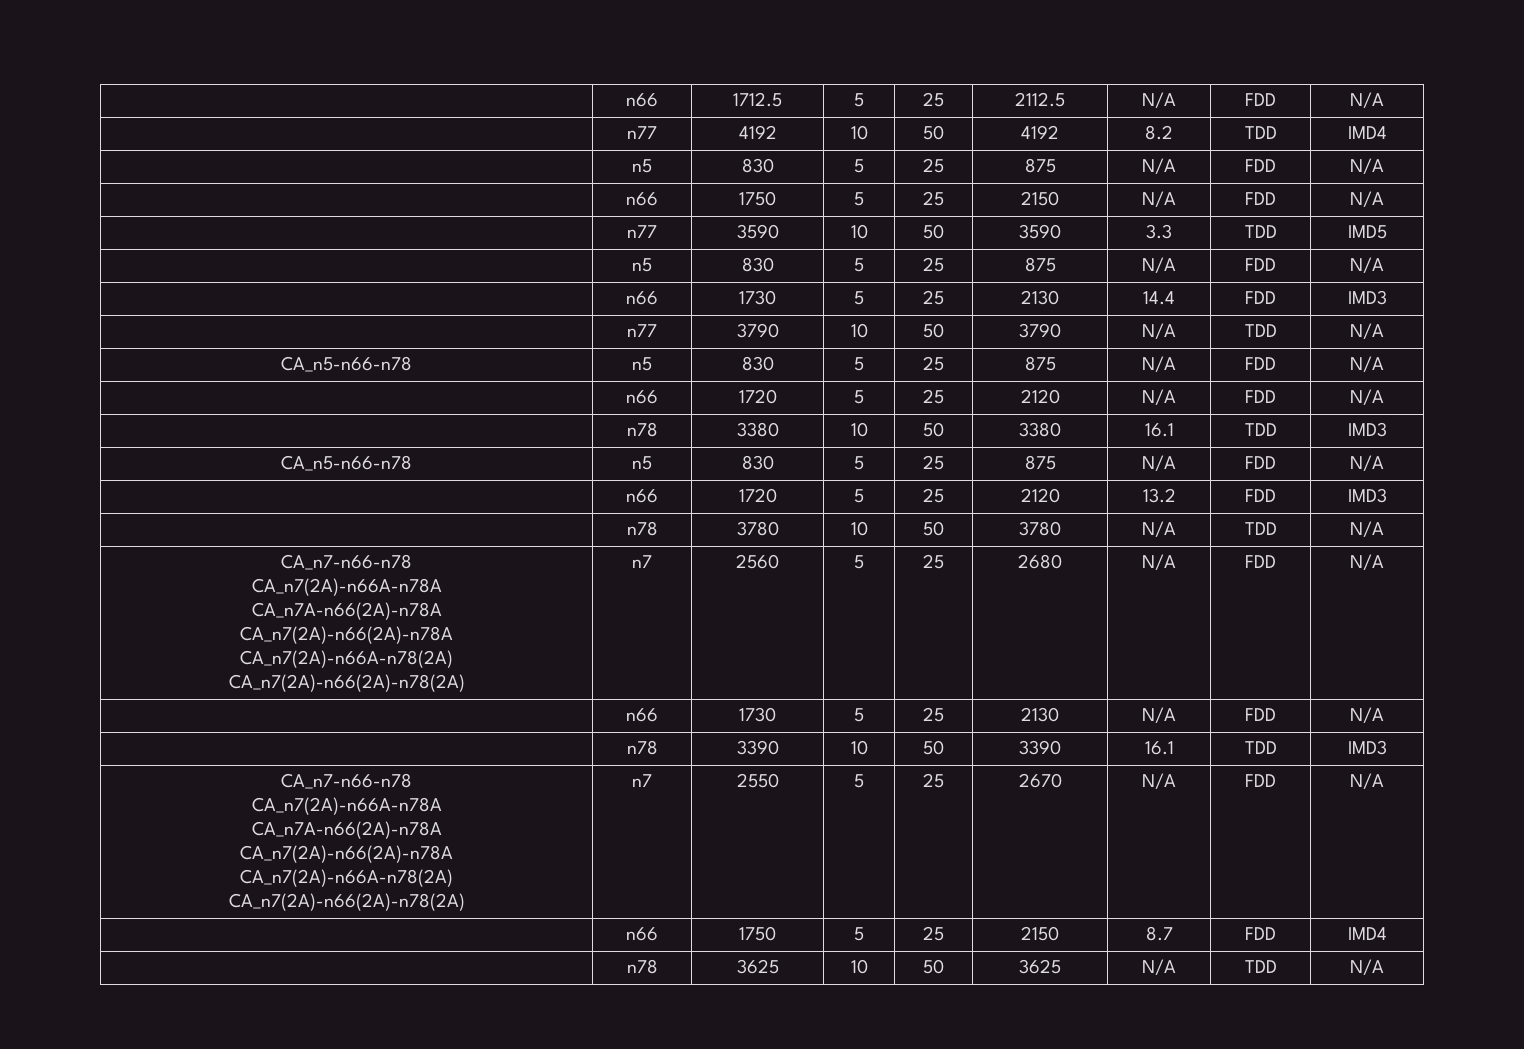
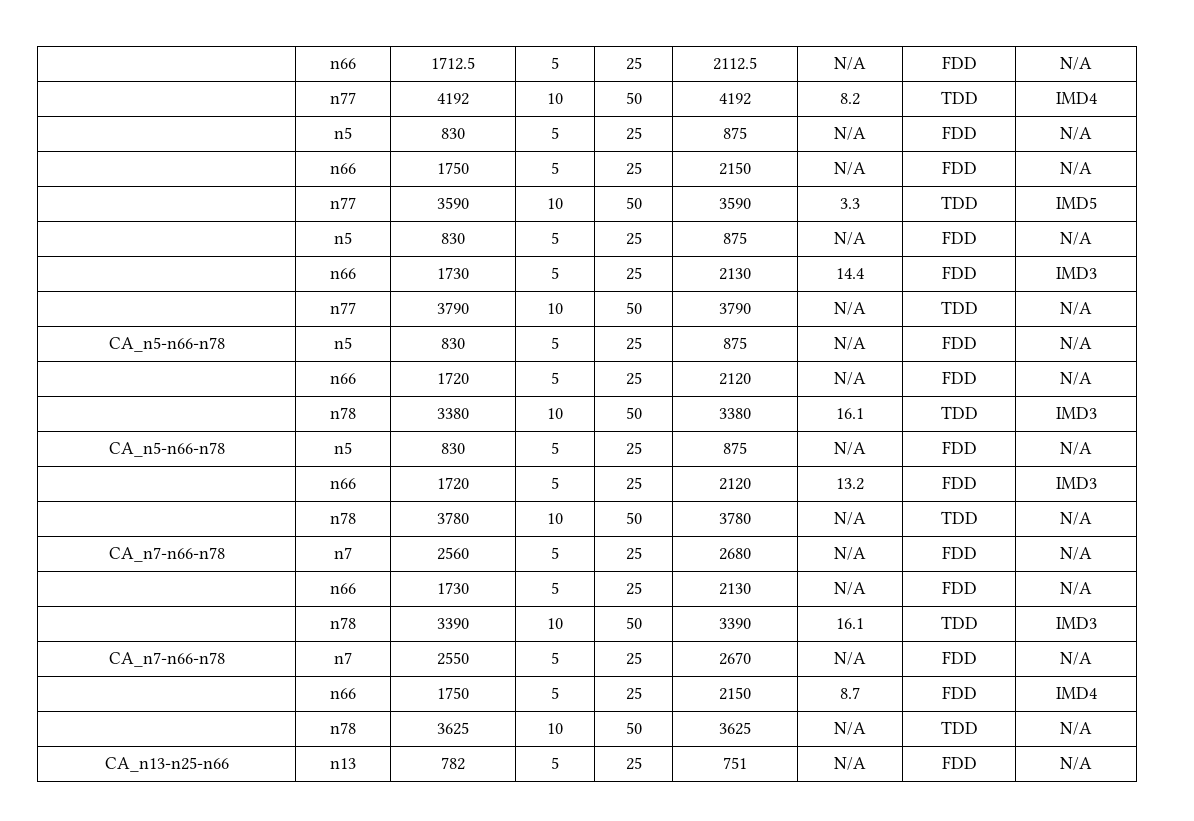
  | n78 | 3780 | 10 | 50 | 3780 | N/A | TDD | N/A
- CA_n7-n66-n78
- CA_n7(2A)-n66A-n78A
- CA_n7A-n66(2A)-n78A
- CA_n7(2A)-n66(2A)-n78A
- CA_n7(2A)-n66A-n78(2A)
- CA_n7(2A)-n66(2A)-n78(2A) | n7 | 2560 | 5 | 25 | 2680 | N/A | FDD | N/A
+ CA_n7-n66-n78 | n7 | 2560 | 5 | 25 | 2680 | N/A | FDD | N/A
  | n78 | 3390 | 10 | 50 | 3390 | 16.1 | TDD | IMD3
- CA_n7-n66-n78
- CA_n7(2A)-n66A-n78A
- CA_n7A-n66(2A)-n78A
- CA_n7(2A)-n66(2A)-n78A
- CA_n7(2A)-n66A-n78(2A)
- CA_n7(2A)-n66(2A)-n78(2A) | n7 | 2550 | 5 | 25 | 2670 | N/A | FDD | N/A
+ CA_n7-n66-n78 | n7 | 2550 | 5 | 25 | 2670 | N/A | FDD | N/A
+ CA_n13-n25-n66 | n13 | 782 | 5 | 25 | 751 | N/A | FDD | N/A

